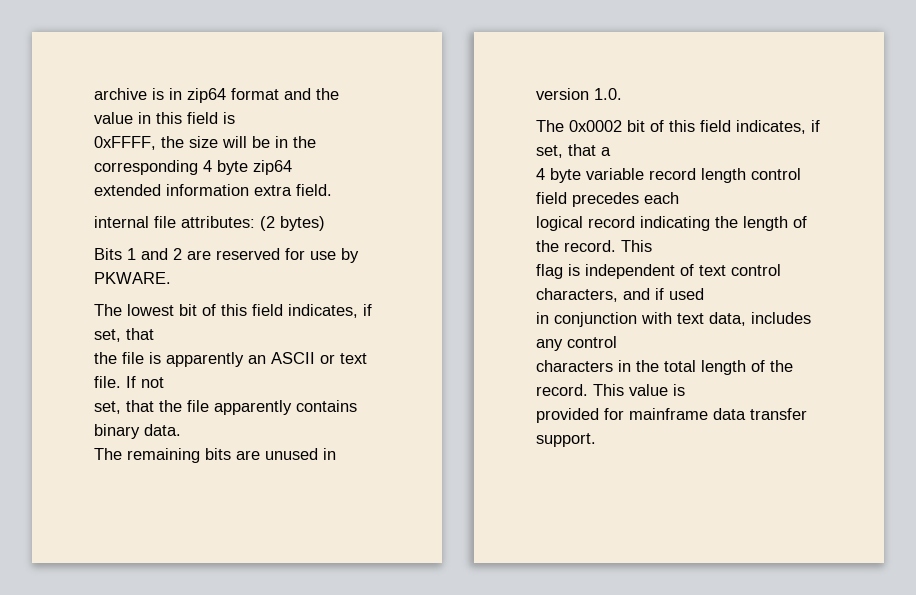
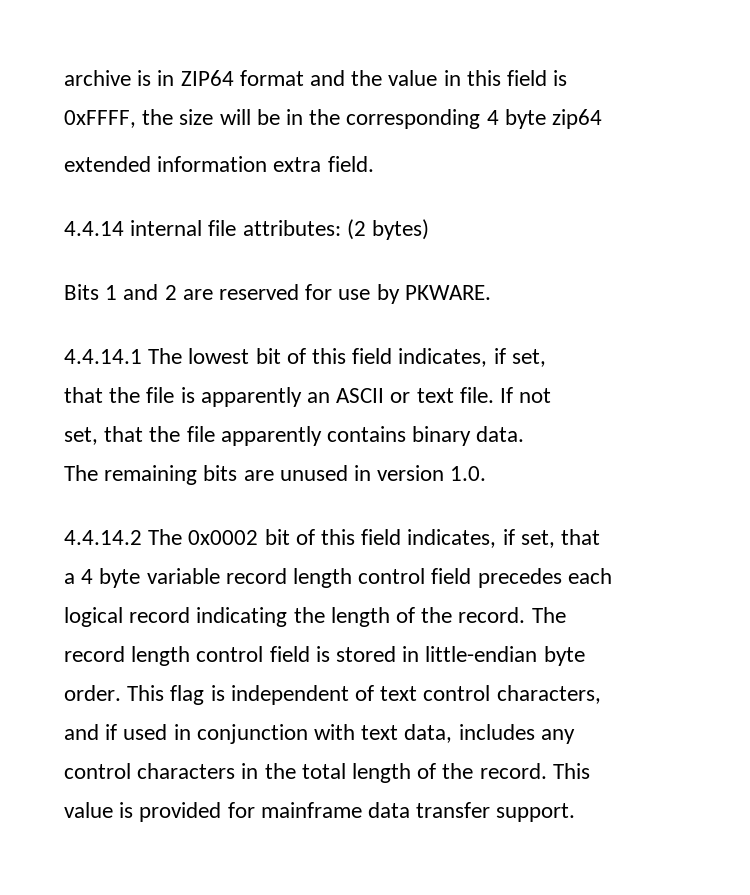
- archive is in zip64 format and the value in this field is
+ archive is in ZIP64 format and the value in this field is
- internal file attributes: (2 bytes)
+ 4.4.14 internal file attributes: (2 bytes)
- The lowest bit of this field indicates, if set, that
- the file is apparently an ASCII or text file.
+ 4.4.14.1 The lowest bit of this field indicates, if set,
+ that the file is apparently an ASCII or text file.
- The 0x0002 bit of this field indicates, if set, that a
- 4 byte variable record length control field precedes each
+ 4.4.14.2 The 0x0002 bit of this field indicates, if set, that
+ a 4 byte variable record length control field precedes each
- logical record indicating the length of the record. This
- flag is independent of text control characters, and if used
- in conjunction with text data, includes any control
- characters in the total length of the record. This value is
- provided for mainframe data transfer support.
+ logical record indicating the length of the record. The
+ record length control field is stored in little-endian byte
+ order. This flag is independent of text control characters,
+ and if used in conjunction with text data, includes any
+ control characters in the total length of the record. This
+ value is provided for mainframe data transfer support.

